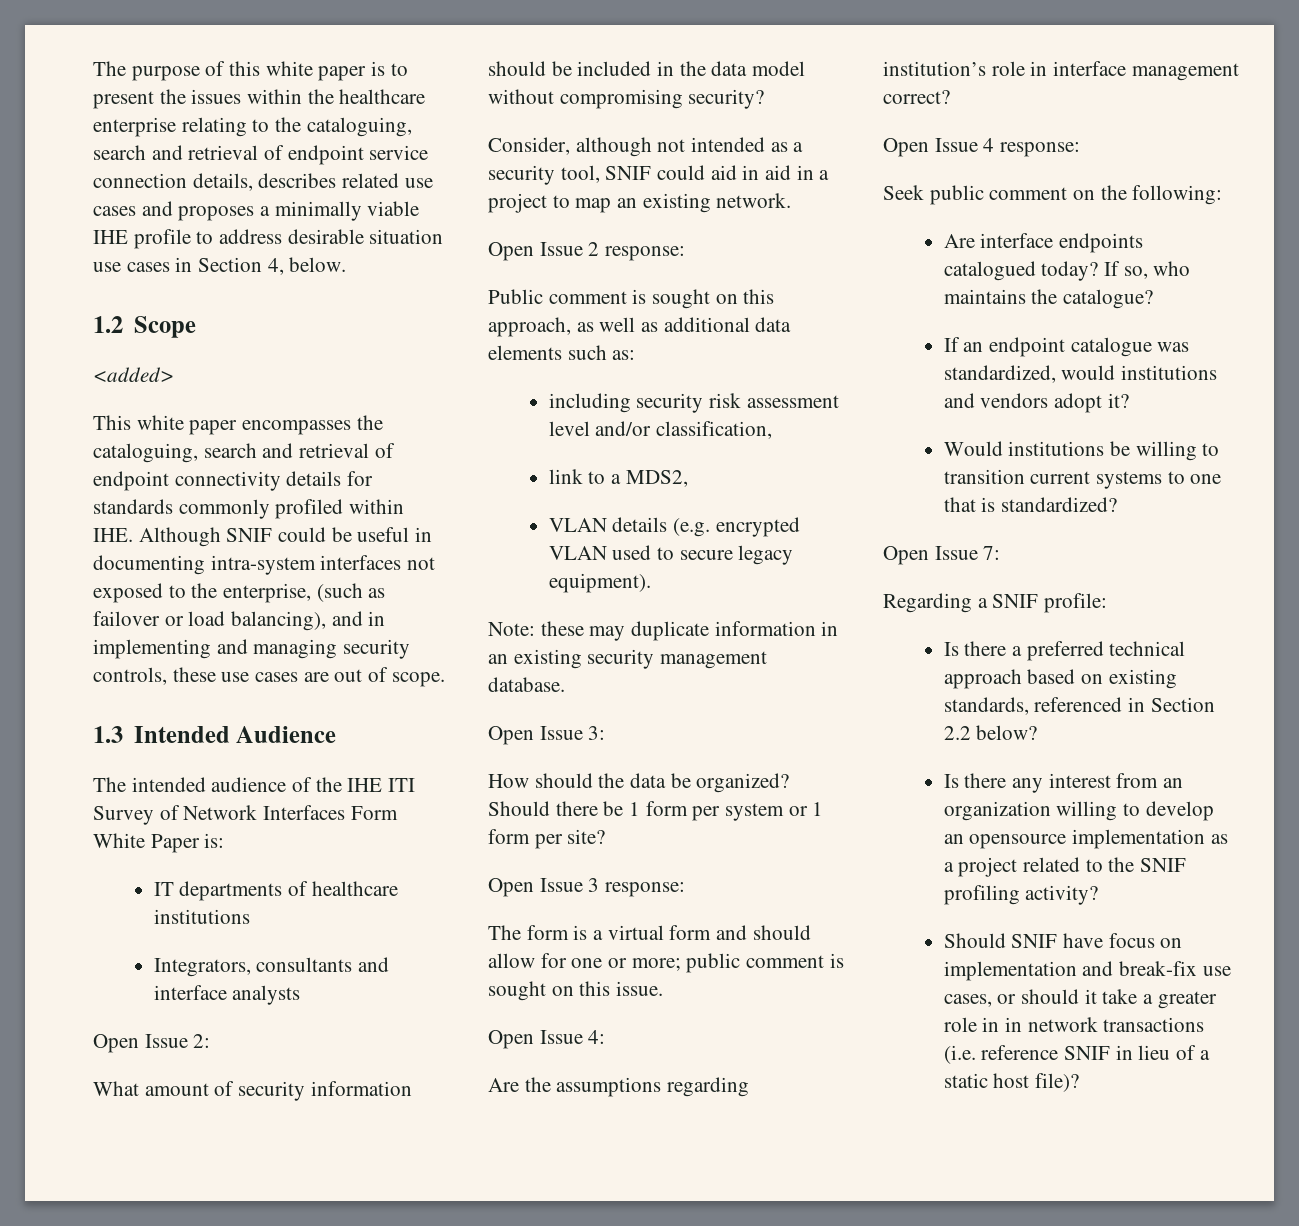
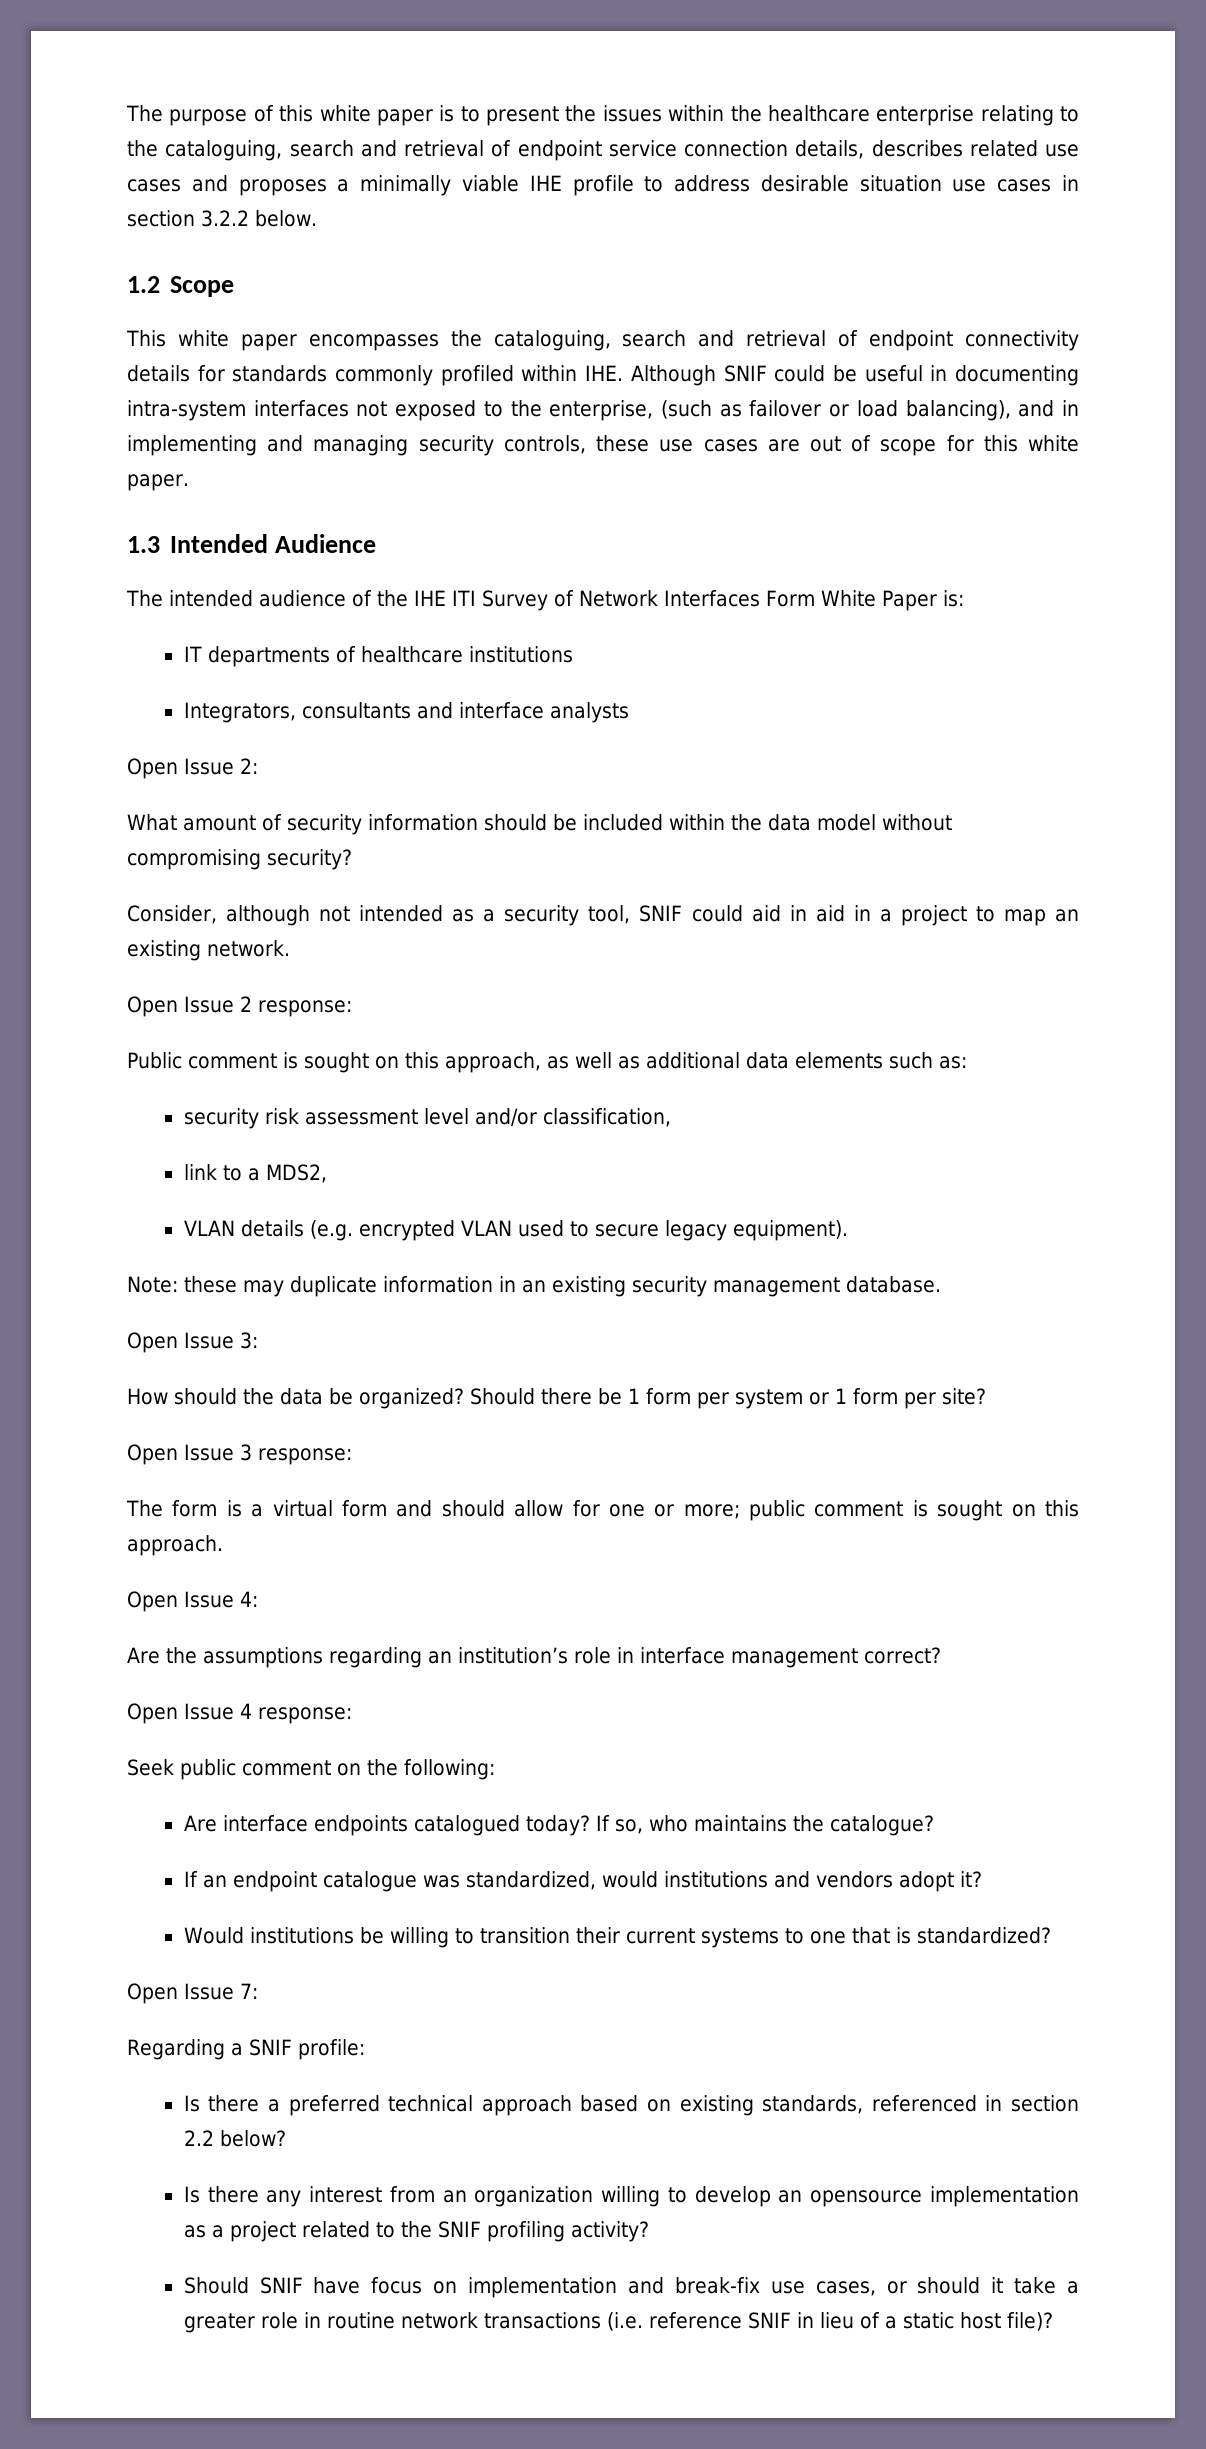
- The purpose of this white paper is to present the issues within the healthcare enterprise relating to the cataloguing, search and retrieval of endpoint service connection details, describes related use cases and proposes a minimally viable IHE profile to address desirable situation use cases in Section 4, below.
+ The purpose of this white paper is to present the issues within the healthcare enterprise relating to the cataloguing, search and retrieval of endpoint service connection details, describes related use cases and proposes a minimally viable IHE profile to address desirable situation use cases in section 3.2.2 below.
- <added>
- This white paper encompasses the cataloguing, search and retrieval of endpoint connectivity details for standards commonly profiled within IHE. Although SNIF could be useful in documenting intra-system interfaces not exposed to the enterprise, (such as failover or load balancing), and in implementing and managing security controls, these use cases are out of scope.
+ This white paper encompasses the cataloguing, search and retrieval of endpoint connectivity details for standards commonly profiled within IHE. Although SNIF could be useful in documenting intra-system interfaces not exposed to the enterprise, (such as failover or load balancing), and in implementing and managing security controls, these use cases are out of scope for this white paper.
- What amount of security information should be included in the data model without compromising security?
+ What amount of security information should be included within the data model without compromising security?
- including security risk assessment level and/or classification,
+ security risk assessment level and/or classification,
- The form is a virtual form and should allow for one or more; public comment is sought on this issue.
+ The form is a virtual form and should allow for one or more; public comment is sought on this approach.
- Are the assumptions regarding institution’s role in interface management correct?
+ Are the assumptions regarding an institution’s role in interface management correct?
- Would institutions be willing to transition current systems to one that is standardized?
+ Would institutions be willing to transition their current systems to one that is standardized?
- Is there a preferred technical approach based on existing standards, referenced in Section 2.2 below?
+ Is there a preferred technical approach based on existing standards, referenced in section 2.2 below?
- Should SNIF have focus on implementation and break-fix use cases, or should it take a greater role in in network transactions (i.e. reference SNIF in lieu of a static host file)?
+ Should SNIF have focus on implementation and break-fix use cases, or should it take a greater role in routine network transactions (i.e. reference SNIF in lieu of a static host file)?

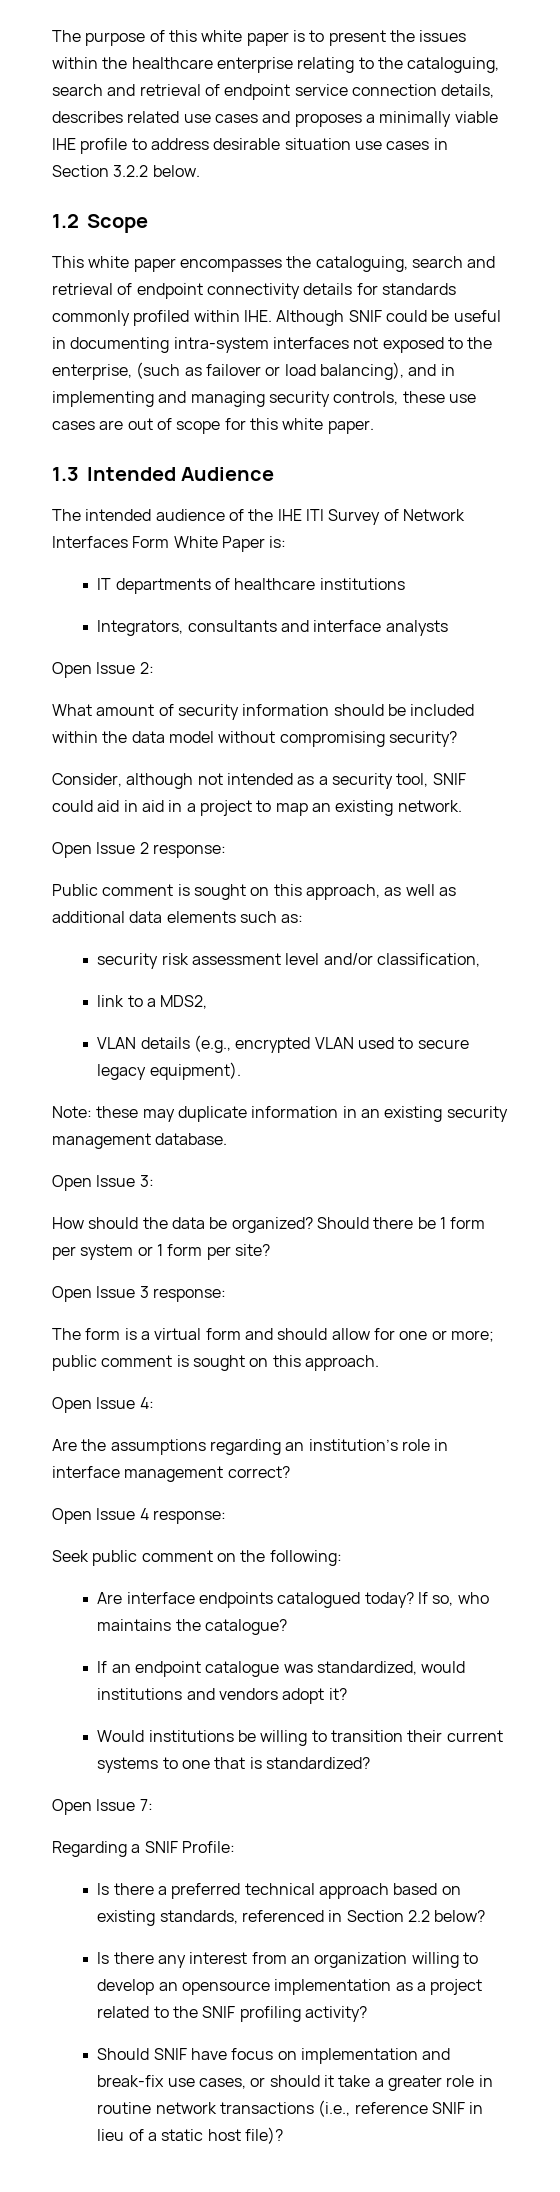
- The purpose of this white paper is to present the issues within the healthcare enterprise relating to the cataloguing, search and retrieval of endpoint service connection details, describes related use cases and proposes a minimally viable IHE profile to address desirable situation use cases in section 3.2.2 below.
+ The purpose of this white paper is to present the issues within the healthcare enterprise relating to the cataloguing, search and retrieval of endpoint service connection details, describes related use cases and proposes a minimally viable IHE profile to address desirable situation use cases in Section 3.2.2 below.
- VLAN details (e.g. encrypted VLAN used to secure legacy equipment).
+ VLAN details (e.g., encrypted VLAN used to secure legacy equipment).
- Regarding a SNIF profile:
+ Regarding a SNIF Profile:
- Is there a preferred technical approach based on existing standards, referenced in section 2.2 below?
+ Is there a preferred technical approach based on existing standards, referenced in Section 2.2 below?
- Should SNIF have focus on implementation and break-fix use cases, or should it take a greater role in routine network transactions (i.e. reference SNIF in lieu of a static host file)?
+ Should SNIF have focus on implementation and break-fix use cases, or should it take a greater role in routine network transactions (i.e., reference SNIF in lieu of a static host file)?

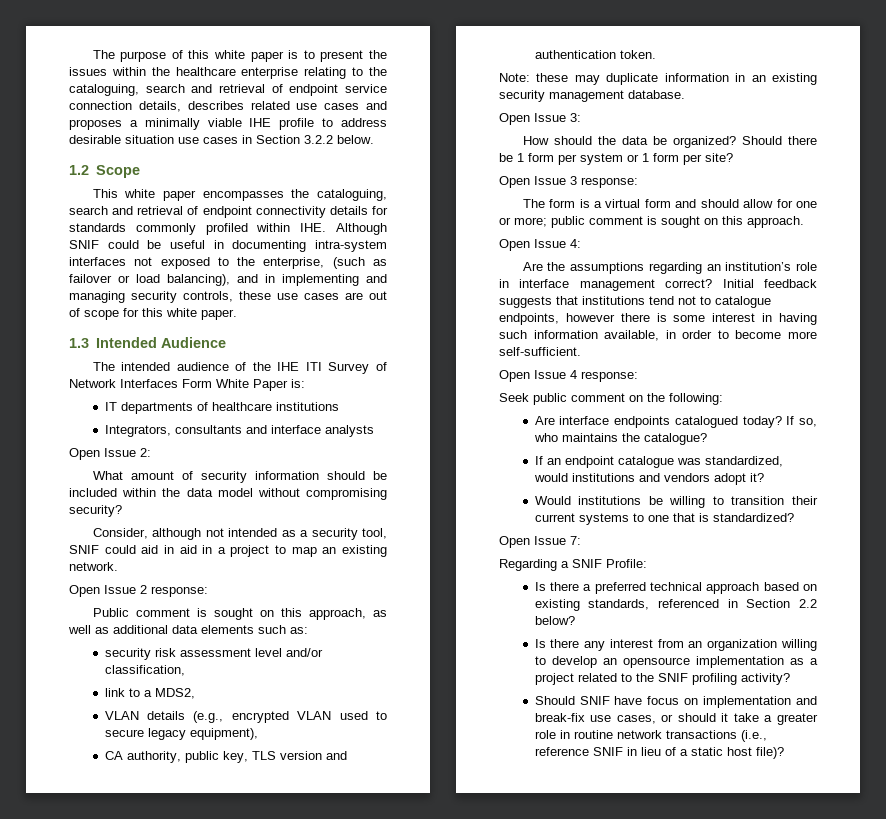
- VLAN details (e.g., encrypted VLAN used to secure legacy equipment).
+ VLAN details (e.g., encrypted VLAN used to secure legacy equipment),
+ CA authority, public key, TLS version and authentication token.
+ Initial feedback suggests that institutions tend not to catalogue endpoints, however there is some interest in having such information available, in order to become more self-sufficient.

